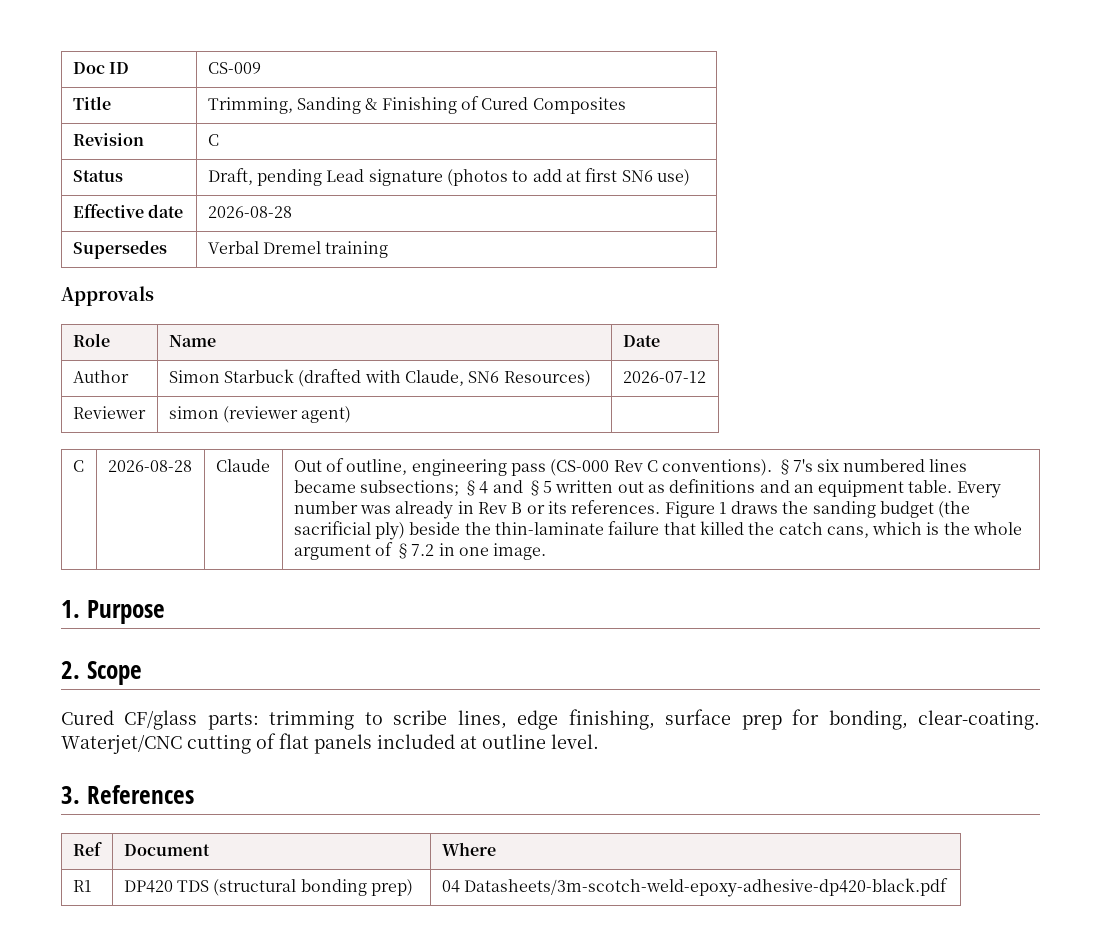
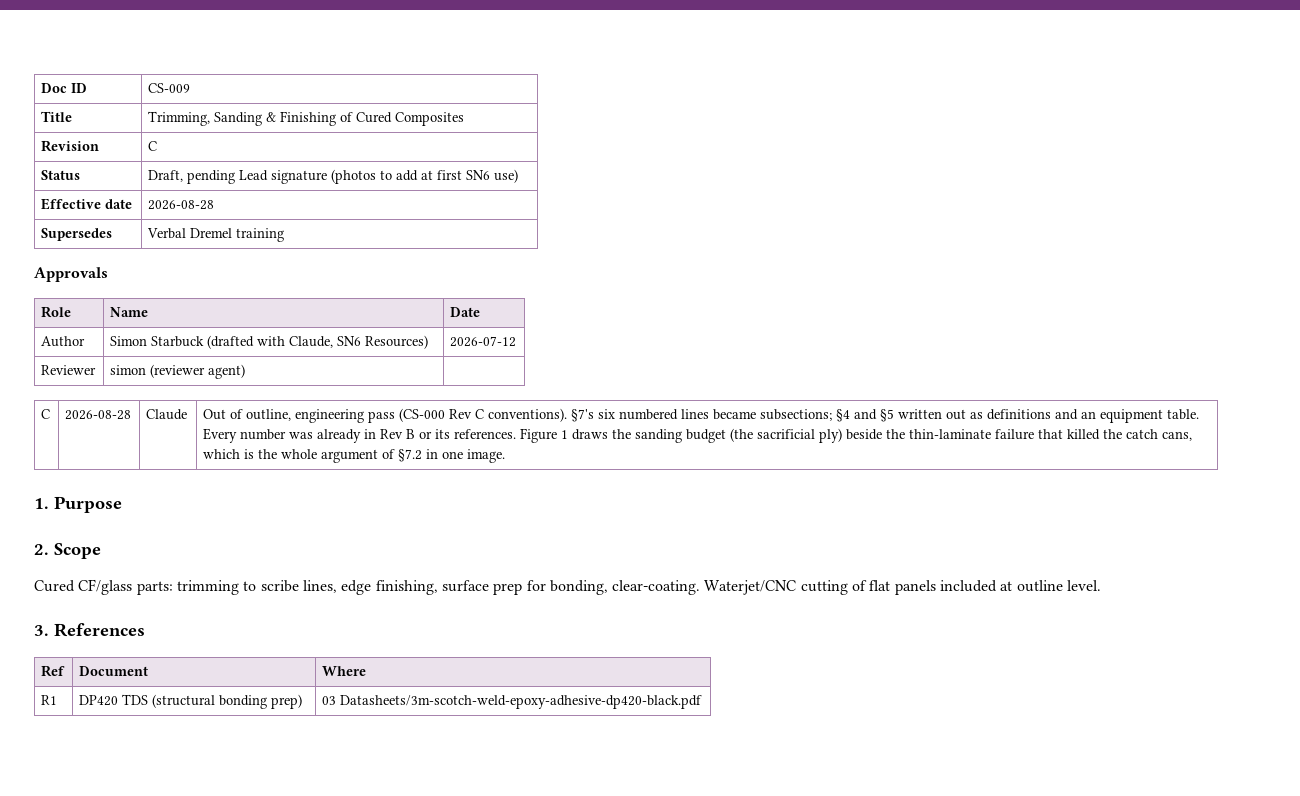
- R1 | DP420 TDS (structural bonding prep) | 04 Datasheets/3m-scotch-weld-epoxy-adhesive-dp420-black.pdf
+ R1 | DP420 TDS (structural bonding prep) | 03 Datasheets/3m-scotch-weld-epoxy-adhesive-dp420-black.pdf

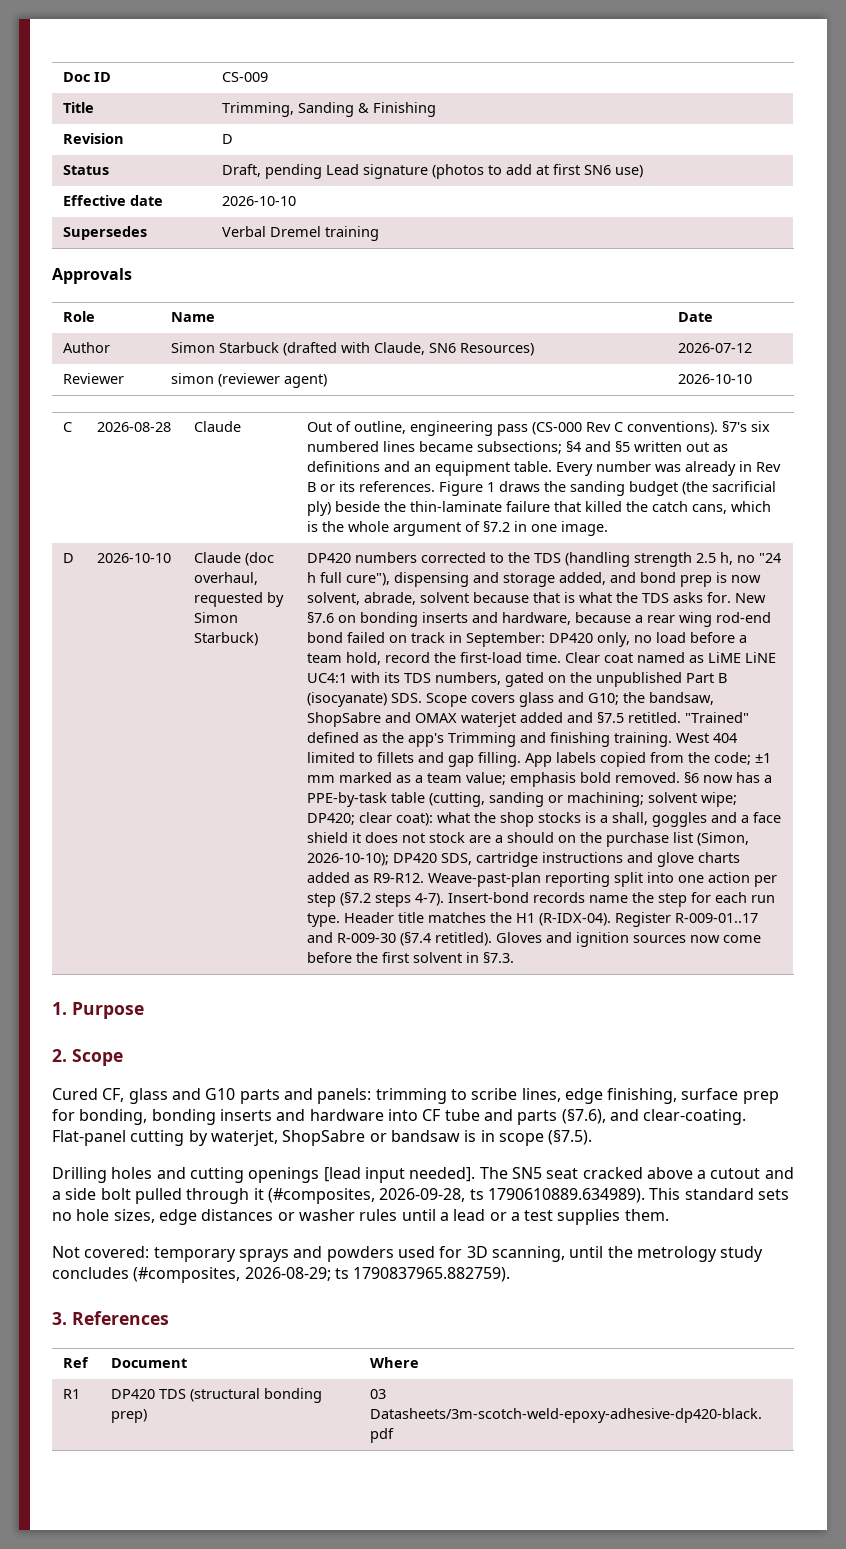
- Title | Trimming, Sanding & Finishing of Cured Composites
+ Title | Trimming, Sanding & Finishing
- Revision | C
+ Revision | D
- Effective date | 2026-08-28
+ Effective date | 2026-10-10
- Reviewer | simon (reviewer agent) |
+ Reviewer | simon (reviewer agent) | 2026-10-10
+ D | 2026-10-10 | Claude (doc overhaul, requested by Simon Starbuck) | DP420 numbers corrected to the TDS (handling strength 2.5 h, no "24 h full cure"), dispensing and storage added, and bond prep is now solvent, abrade, solvent because that is what the TDS asks for. New §7.6 on bonding inserts and hardware, because a rear wing rod-end bond failed on track in September: DP420 only, no load before a team hold, record the first-load time. Clear coat named as LiME LiNE UC4:1 with its TDS numbers, gated on the unpublished Part B (isocyanate) SDS. Scope covers glass and G10; the bandsaw, ShopSabre and OMAX waterjet added and §7.5 retitled. "Trained" defined as the app's Trimming and finishing training. West 404 limited to fillets and gap filling. App labels copied from the code; ±1 mm marked as a team value; emphasis bold removed. §6 now has a PPE-by-task table (cutting, sanding or machining; solvent wipe; DP420; clear coat): what the shop stocks is a shall, goggles and a face shield it does not stock are a should on the purchase list (Simon, 2026-10-10); DP420 SDS, cartridge instructions and glove charts added as R9-R12. Weave-past-plan reporting split into one action per step (§7.2 steps 4-7). Insert-bond records name the step for each run type. Header title matches the H1 (R-IDX-04). Register R-009-01..17 and R-009-30 (§7.4 retitled). Gloves and ignition sources now come before the first solvent in §7.3.
- Cured CF/glass parts: trimming to scribe lines, edge finishing, surface prep for bonding, clear-coating. Waterjet/CNC cutting of flat panels included at outline level.
+ Cured CF, glass and G10 parts and panels: trimming to scribe lines, edge finishing, surface prep for bonding, bonding inserts and hardware into CF tube and parts (§7.6), and clear-coating. Flat-panel cutting by waterjet, ShopSabre or bandsaw is in scope (§7.5).
+ Drilling holes and cutting openings [lead input needed]. The SN5 seat cracked above a cutout and a side bolt pulled through it (#composites, 2026-09-28, ts 1790610889.634989). This standard sets no hole sizes, edge distances or washer rules until a lead or a test supplies them.
+ Not covered: temporary sprays and powders used for 3D scanning, until the metrology study concludes (#composites, 2026-08-29; ts 1790837965.882759).

